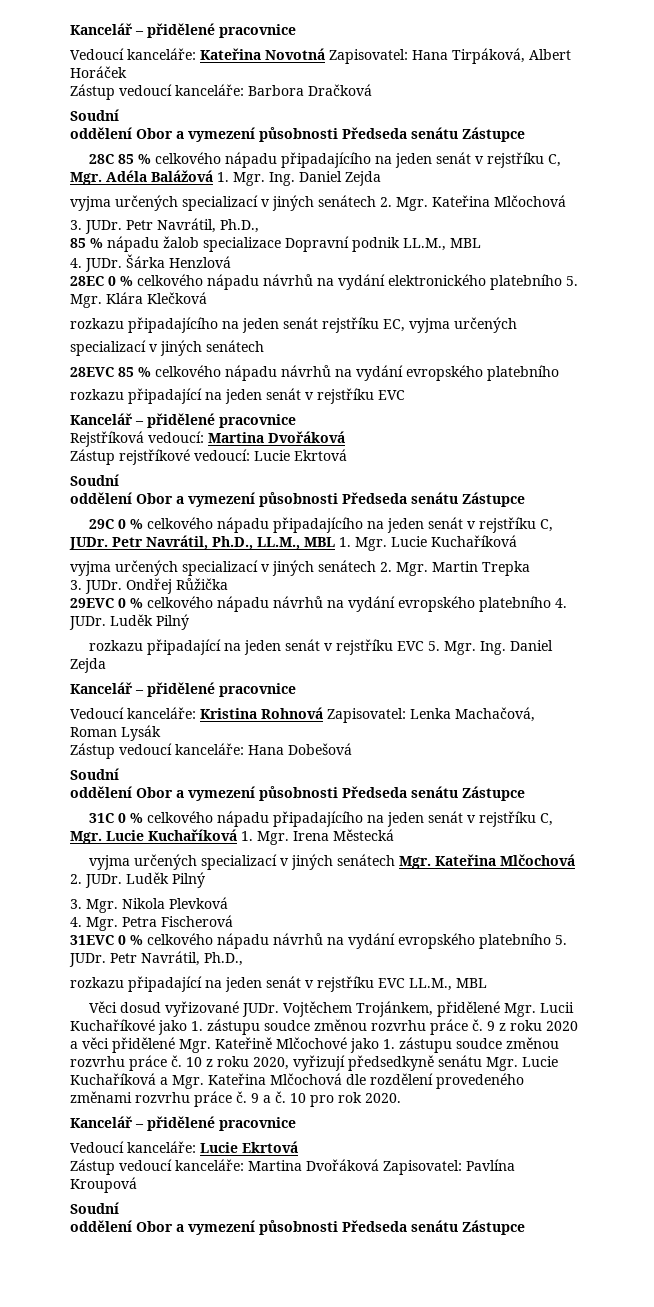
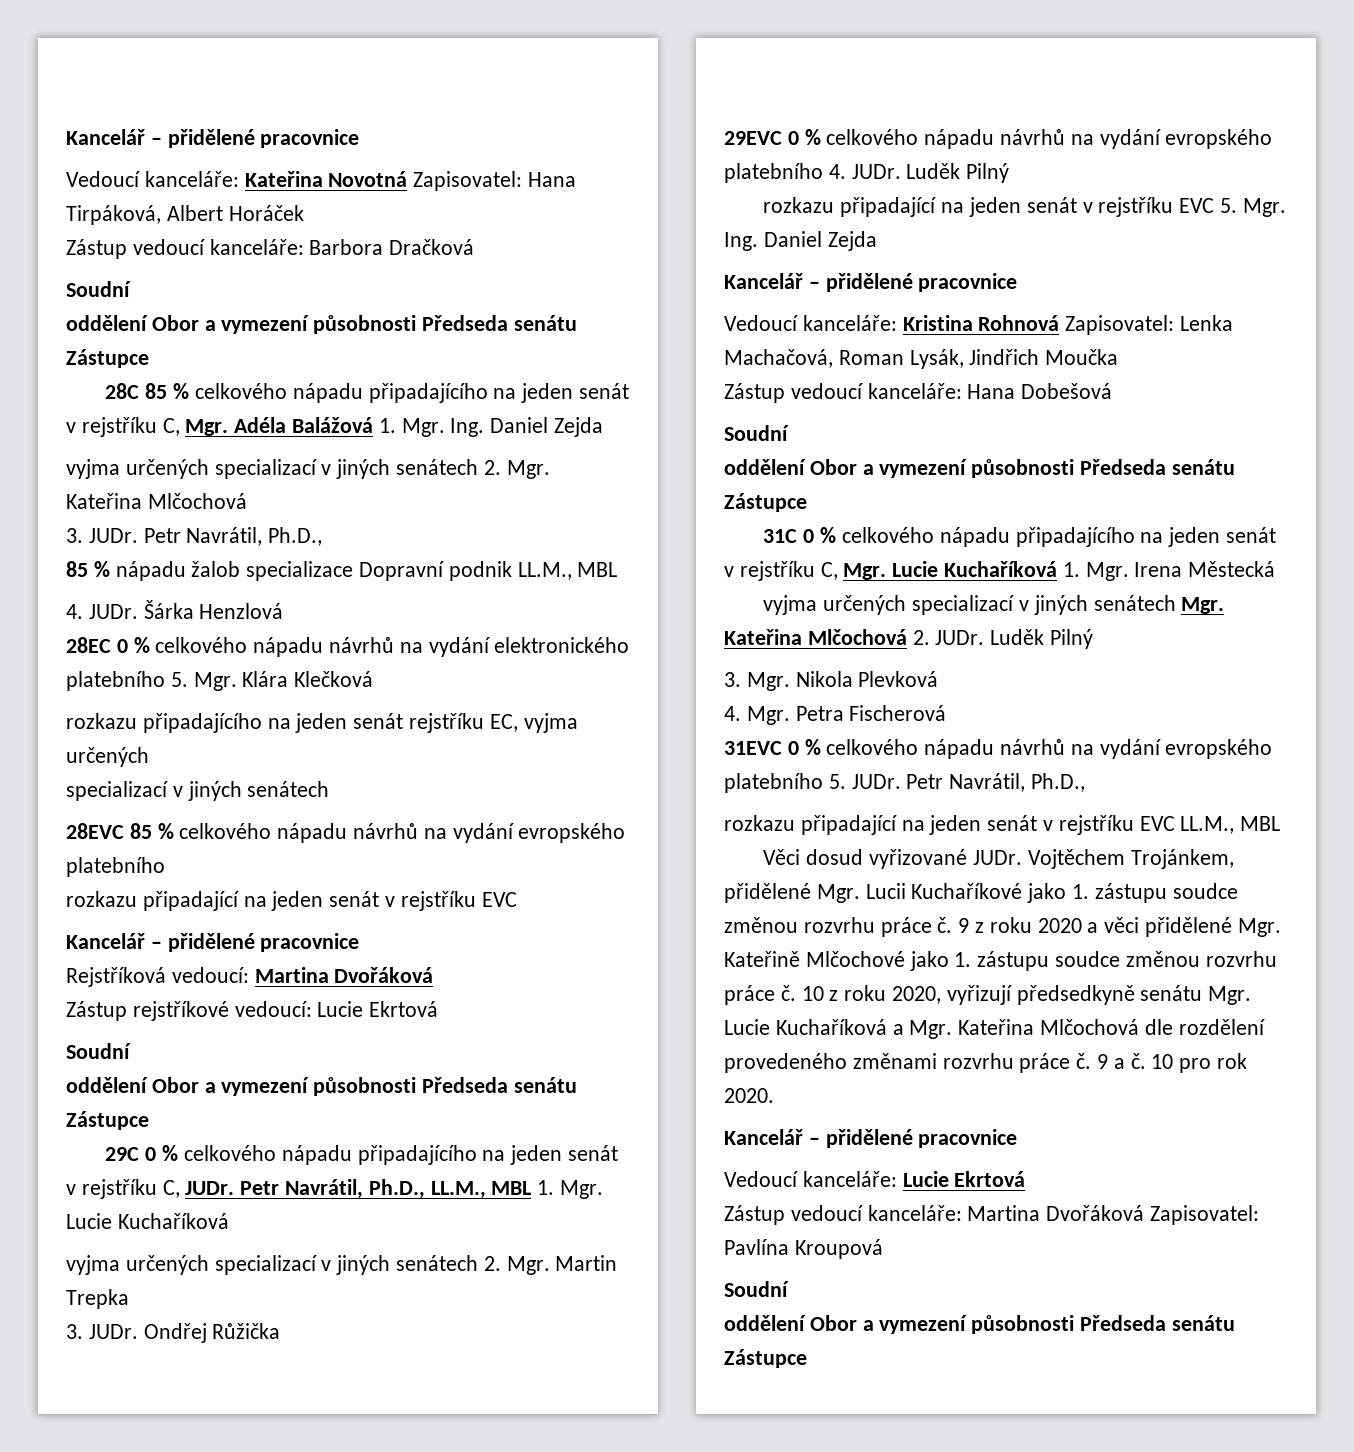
- Vedoucí kanceláře: Kristina Rohnová Zapisovatel: Lenka Machačová, Roman Lysák
+ Vedoucí kanceláře: Kristina Rohnová Zapisovatel: Lenka Machačová, Roman Lysák, Jindřich Moučka

